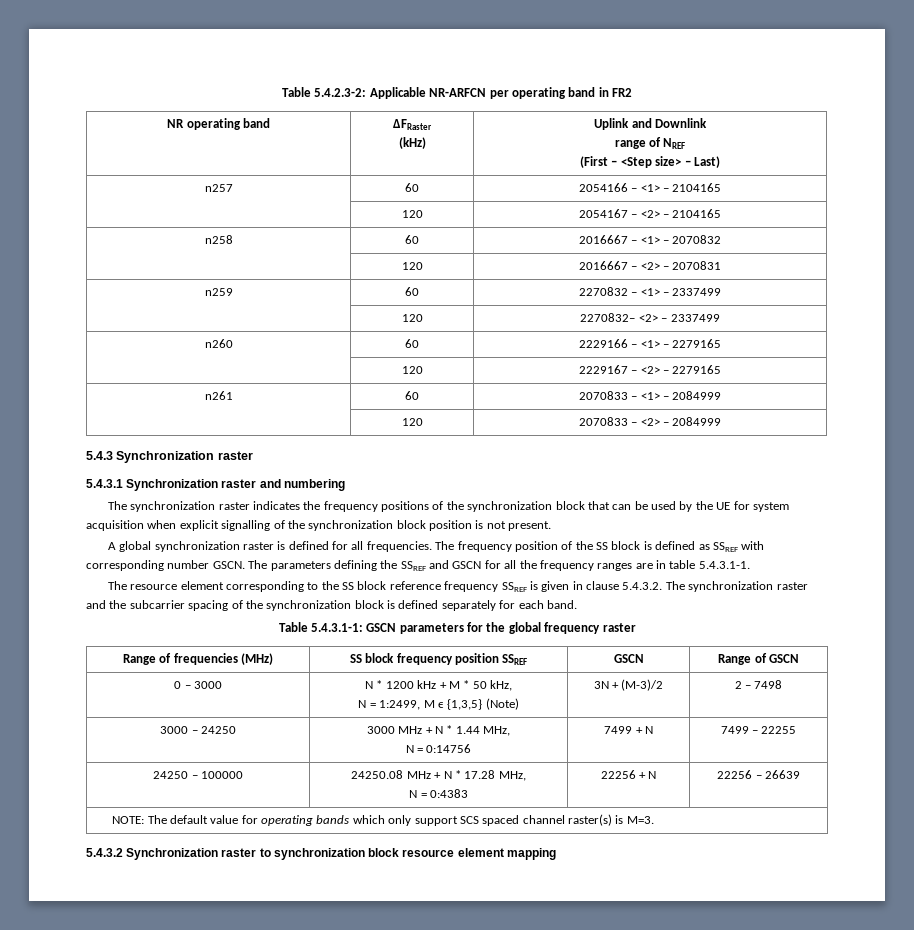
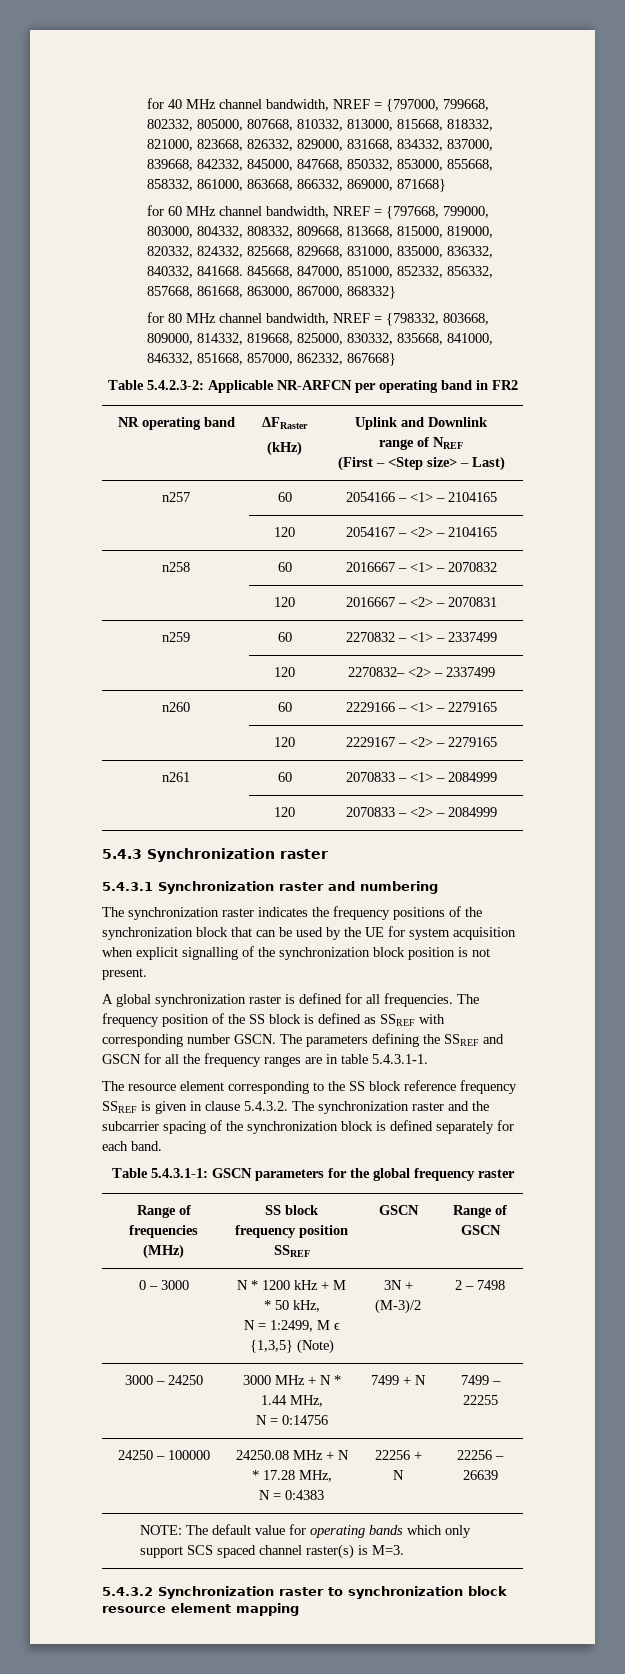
+ for 40 MHz channel bandwidth, NREF = {797000, 799668, 802332, 805000, 807668, 810332, 813000, 815668, 818332, 821000, 823668, 826332, 829000, 831668, 834332, 837000, 839668, 842332, 845000, 847668, 850332, 853000, 855668, 858332, 861000, 863668, 866332, 869000, 871668}
+ for 60 MHz channel bandwidth, NREF = {797668, 799000, 803000, 804332, 808332, 809668, 813668, 815000, 819000, 820332, 824332, 825668, 829668, 831000, 835000, 836332, 840332, 841668. 845668, 847000, 851000, 852332, 856332, 857668, 861668, 863000, 867000, 868332}
+ for 80 MHz channel bandwidth, NREF = {798332, 803668, 809000, 814332, 819668, 825000, 830332, 835668, 841000, 846332, 851668, 857000, 862332, 867668}

